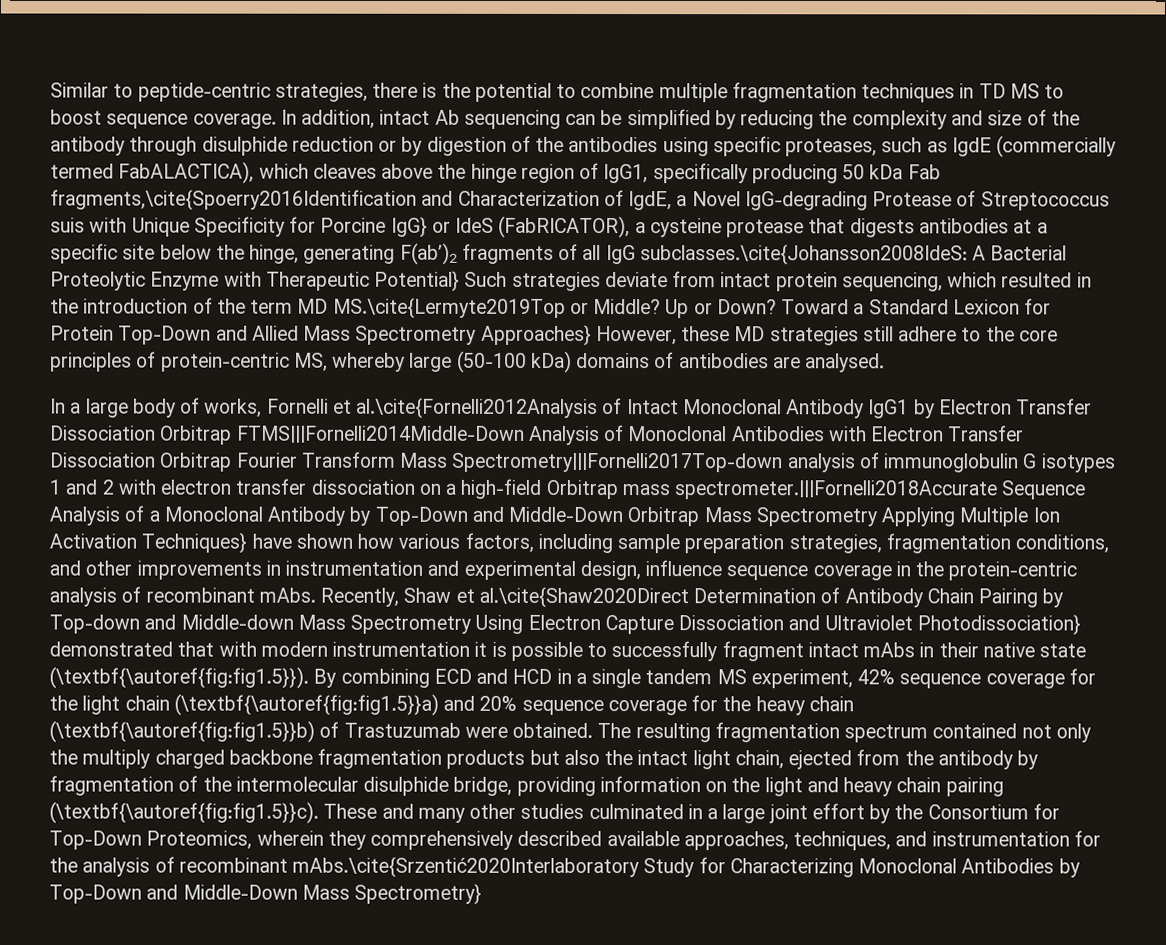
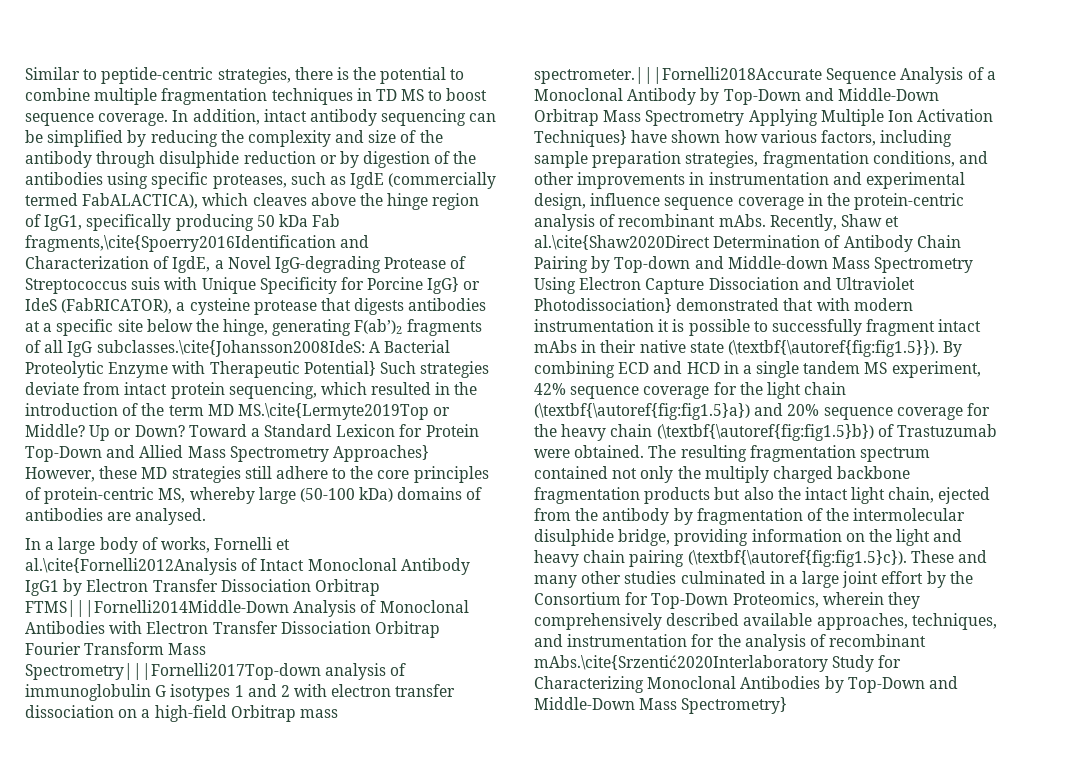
- In addition, intact Ab sequencing can be simplified by reducing the complexity and size of the antibody through disulphide reduction or by digestion of the antibodies using specific proteases, such as IgdE (commercially termed FabALACTICA), which cleaves above the hinge region of IgG1, specifically producing 50 kDa Fab fragments,\cite{Spoerry2016Identification and Characterization of IgdE, a Novel IgG-degrading Protease of Streptococcus suis with Unique Specificity for Porcine IgG} or IdeS (FabRICATOR), a cysteine protease that digests antibodies at a specific site below the hinge, generating F(ab’)2 fragments of all IgG subclasses.\cite{Johansson2008IdeS:
+ In addition, intact antibody sequencing can be simplified by reducing the complexity and size of the antibody through disulphide reduction or by digestion of the antibodies using specific proteases, such as IgdE (commercially termed FabALACTICA), which cleaves above the hinge region of IgG1, specifically producing 50 kDa Fab fragments,\cite{Spoerry2016Identification and Characterization of IgdE, a Novel IgG-degrading Protease of Streptococcus suis with Unique Specificity for Porcine IgG} or IdeS (FabRICATOR), a cysteine protease that digests antibodies at a specific site below the hinge, generating F(ab’)2 fragments of all IgG subclasses.\cite{Johansson2008IdeS:
- Recently, Shaw et al.\cite{Shaw2020Direct Determination of Antibody Chain Pairing by Top-down and Middle-down Mass Spectrometry Using Electron Capture Dissociation and Ultraviolet Photodissociation} demonstrated that with modern instrumentation it is possible to successfully fragment intact mAbs in their native state (\textbf{\autoref{fig:fig1.5}}). By combining ECD and HCD in a single tandem MS experiment, 42% sequence coverage for the light chain (\textbf{\autoref{fig:fig1.5}}a) and 20% sequence coverage for the heavy chain (\textbf{\autoref{fig:fig1.5}}b) of Trastuzumab were obtained.
+ Recently, Shaw et al.\cite{Shaw2020Direct Determination of Antibody Chain Pairing by Top-down and Middle-down Mass Spectrometry Using Electron Capture Dissociation and Ultraviolet Photodissociation} demonstrated that with modern instrumentation it is possible to successfully fragment intact mAbs in their native state (\textbf{\autoref{fig:fig1.5}}). By combining ECD and HCD in a single tandem MS experiment, 42% sequence coverage for the light chain (\textbf{\autoref{fig:fig1.5}a}) and 20% sequence coverage for the heavy chain (\textbf{\autoref{fig:fig1.5}b}) of Trastuzumab were obtained.
- The resulting fragmentation spectrum contained not only the multiply charged backbone fragmentation products but also the intact light chain, ejected from the antibody by fragmentation of the intermolecular disulphide bridge, providing information on the light and heavy chain pairing (\textbf{\autoref{fig:fig1.5}}c). These and many other studies culminated in a large joint effort by the Consortium for Top-Down Proteomics, wherein they comprehensively described available approaches, techniques, and instrumentation for the analysis of recombinant mAbs.\cite{Srzentić2020Interlaboratory Study for Characterizing Monoclonal Antibodies by Top-Down and Middle-Down Mass Spectrometry}
+ The resulting fragmentation spectrum contained not only the multiply charged backbone fragmentation products but also the intact light chain, ejected from the antibody by fragmentation of the intermolecular disulphide bridge, providing information on the light and heavy chain pairing (\textbf{\autoref{fig:fig1.5}c}). These and many other studies culminated in a large joint effort by the Consortium for Top-Down Proteomics, wherein they comprehensively described available approaches, techniques, and instrumentation for the analysis of recombinant mAbs.\cite{Srzentić2020Interlaboratory Study for Characterizing Monoclonal Antibodies by Top-Down and Middle-Down Mass Spectrometry}

